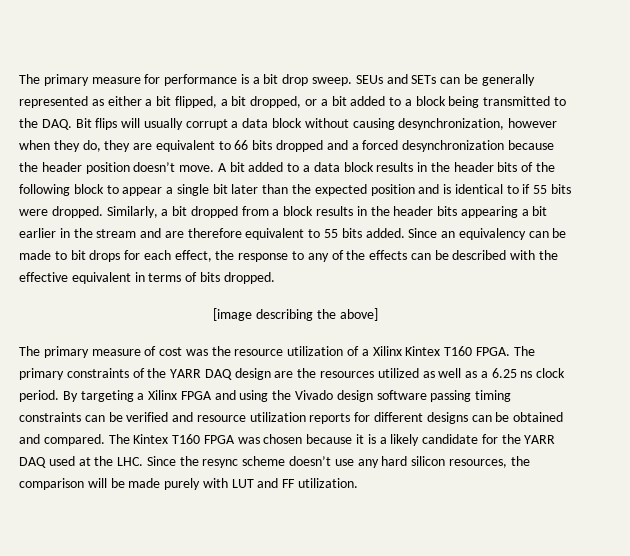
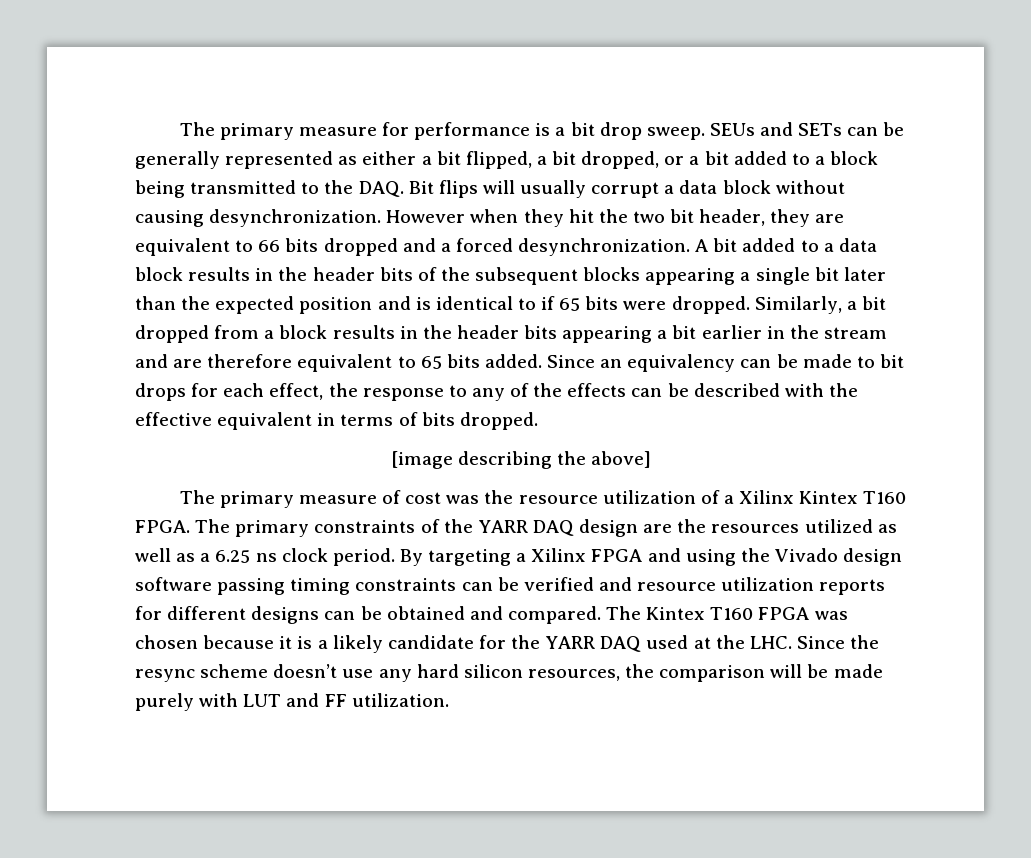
- SEUs and SETs can be generally represented as either a bit flipped, a bit dropped, or a bit added to a block being transmitted to the DAQ. Bit flips will usually corrupt a data block without causing desynchronization, however when they do, they are equivalent to 66 bits dropped and a forced desynchronization because the header position doesn’t move.
+ SEUs and SETs can be generally represented as either a bit flipped, a bit dropped, or a bit added to a block being transmitted to the DAQ. Bit flips will usually corrupt a data block without causing desynchronization. However when they hit the two bit header, they are equivalent to 66 bits dropped and a forced desynchronization.
- A bit added to a data block results in the header bits of the following block to appear a single bit later than the expected position and is identical to if 55 bits were dropped.
+ A bit added to a data block results in the header bits of the subsequent blocks appearing a single bit later than the expected position and is identical to if 65 bits were dropped.
- Similarly, a bit dropped from a block results in the header bits appearing a bit earlier in the stream and are therefore equivalent to 55 bits added.
+ Similarly, a bit dropped from a block results in the header bits appearing a bit earlier in the stream and are therefore equivalent to 65 bits added.

